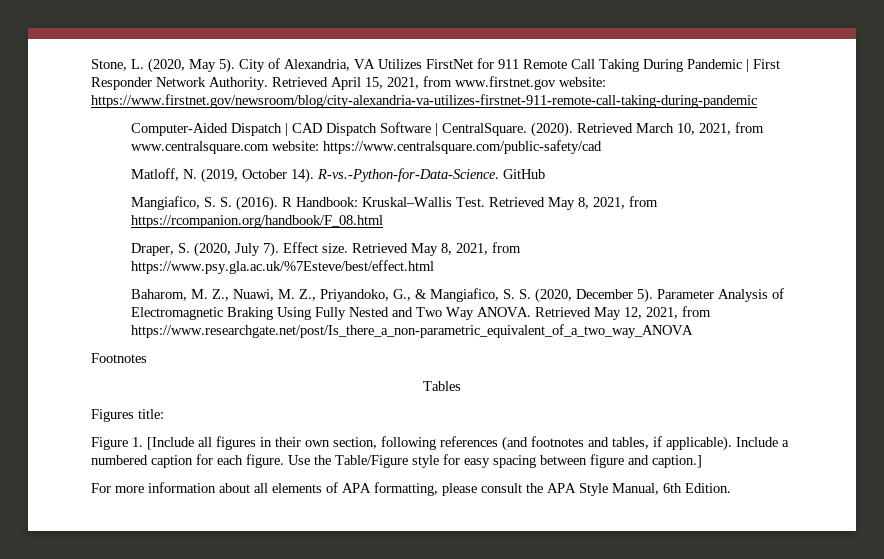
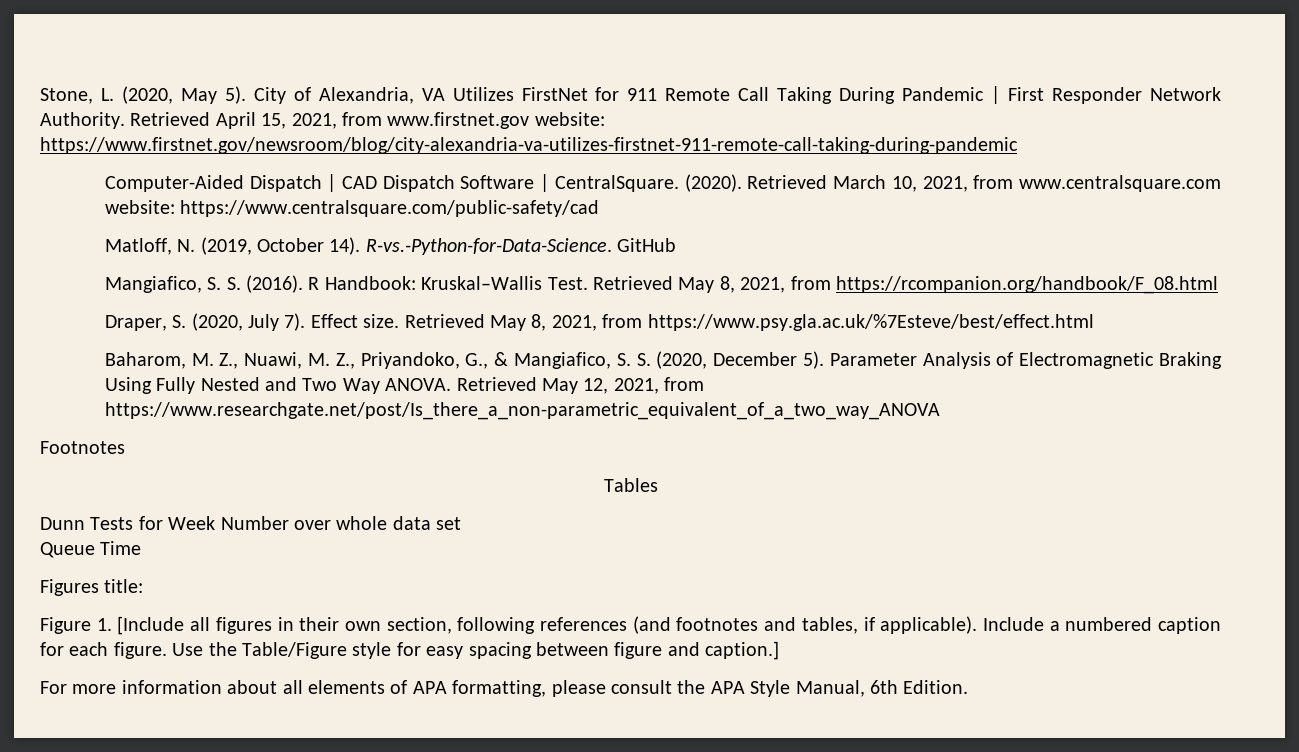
+ Dunn Tests for Week Number over whole data set
+ Queue Time

